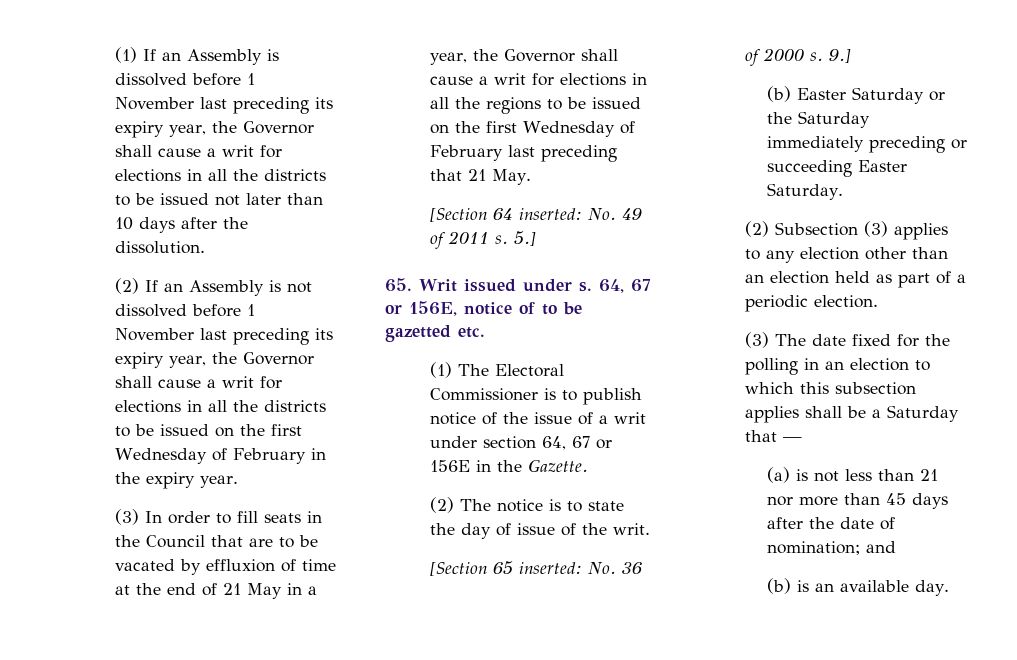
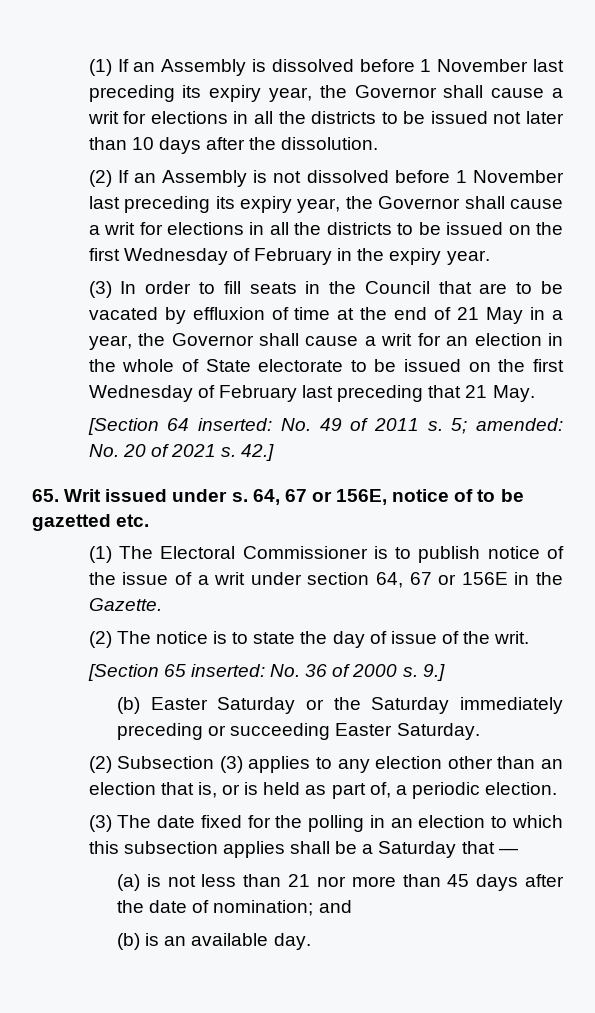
- (3) In order to fill seats in the Council that are to be vacated by effluxion of time at the end of 21 May in a year, the Governor shall cause a writ for elections in all the regions to be issued on the first Wednesday of February last preceding that 21 May.
+ (3) In order to fill seats in the Council that are to be vacated by effluxion of time at the end of 21 May in a year, the Governor shall cause a writ for an election in the whole of State electorate to be issued on the first Wednesday of February last preceding that 21 May.
- 5.]
+ 5; amended: No. 20 of 2021 s. 42.]
- (2) Subsection (3) applies to any election other than an election held as part of a periodic election.
+ (2) Subsection (3) applies to any election other than an election that is, or is held as part of, a periodic election.

